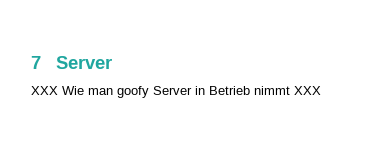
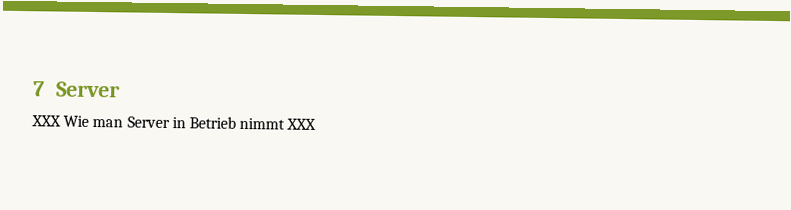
- XXX Wie man goofy Server in Betrieb nimmt XXX
+ XXX Wie man Server in Betrieb nimmt XXX

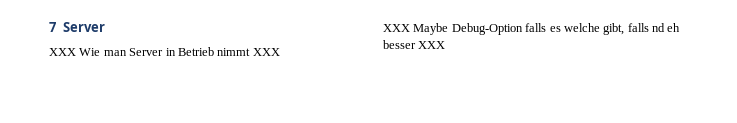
+ XXX Maybe Debug-Option falls es welche gibt, falls nd eh besser XXX

